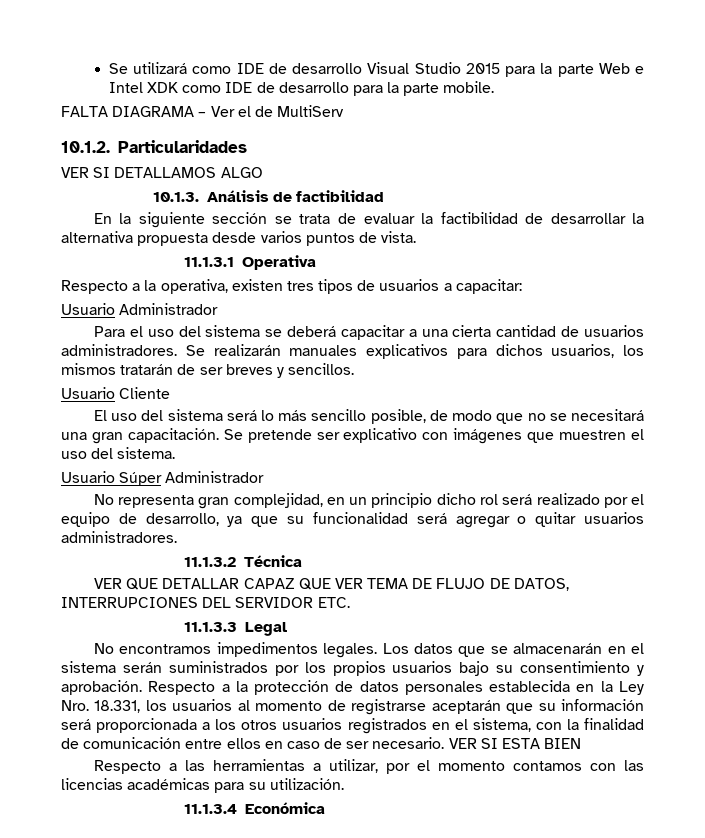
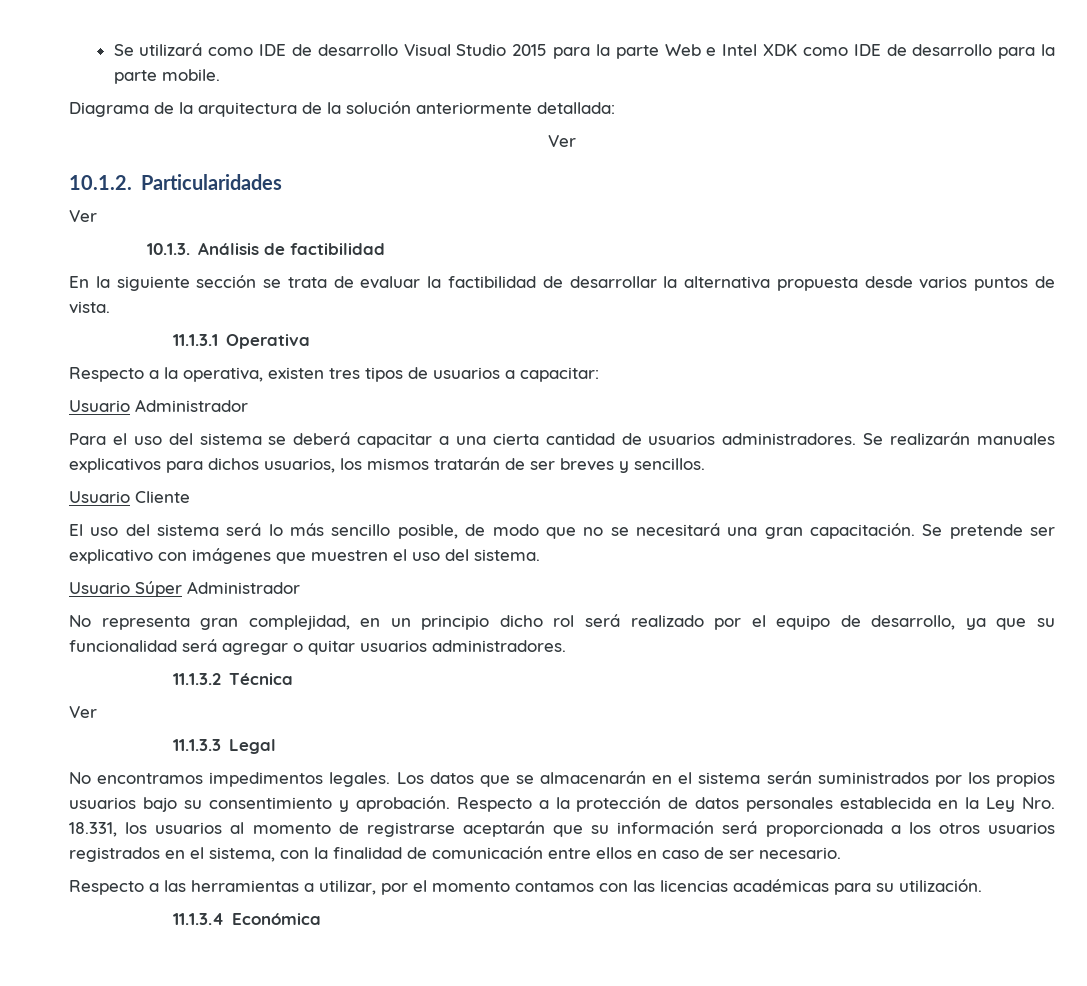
- FALTA DIAGRAMA – Ver el de MultiServ
+ Diagrama de la arquitectura de la solución anteriormente detallada:
+ Ver
  10.1.2. Particularidades
- VER SI DETALLAMOS ALGO
+ Ver
  11.1.3.2 Técnica
- VER QUE DETALLAR CAPAZ QUE VER TEMA DE FLUJO DE DATOS, INTERRUPCIONES DEL SERVIDOR ETC.
+ Ver
- VER SI ESTA BIEN

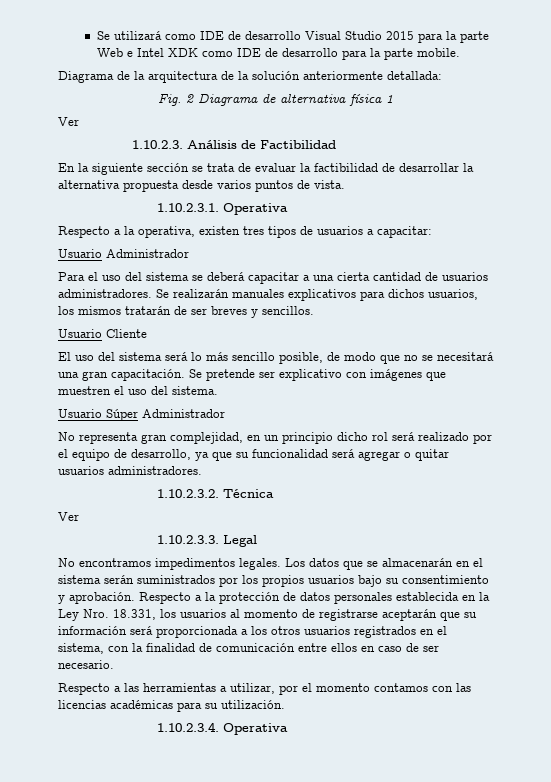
  Diagrama de la arquitectura de la solución anteriormente detallada:
+ Fig. 2 Diagrama de alternativa física 1
  Ver
- 10.1.2. Particularidades
- Ver
- 10.1.3. Análisis de factibilidad
+ 1.10.2.3. Análisis de Factibilidad
- 11.1.3.1 Operativa
+ 1.10.2.3.1. Operativa
- 11.1.3.2 Técnica
+ 1.10.2.3.2. Técnica
- 11.1.3.3 Legal
+ 1.10.2.3.3. Legal
- 11.1.3.4 Económica
+ 1.10.2.3.4. Operativa

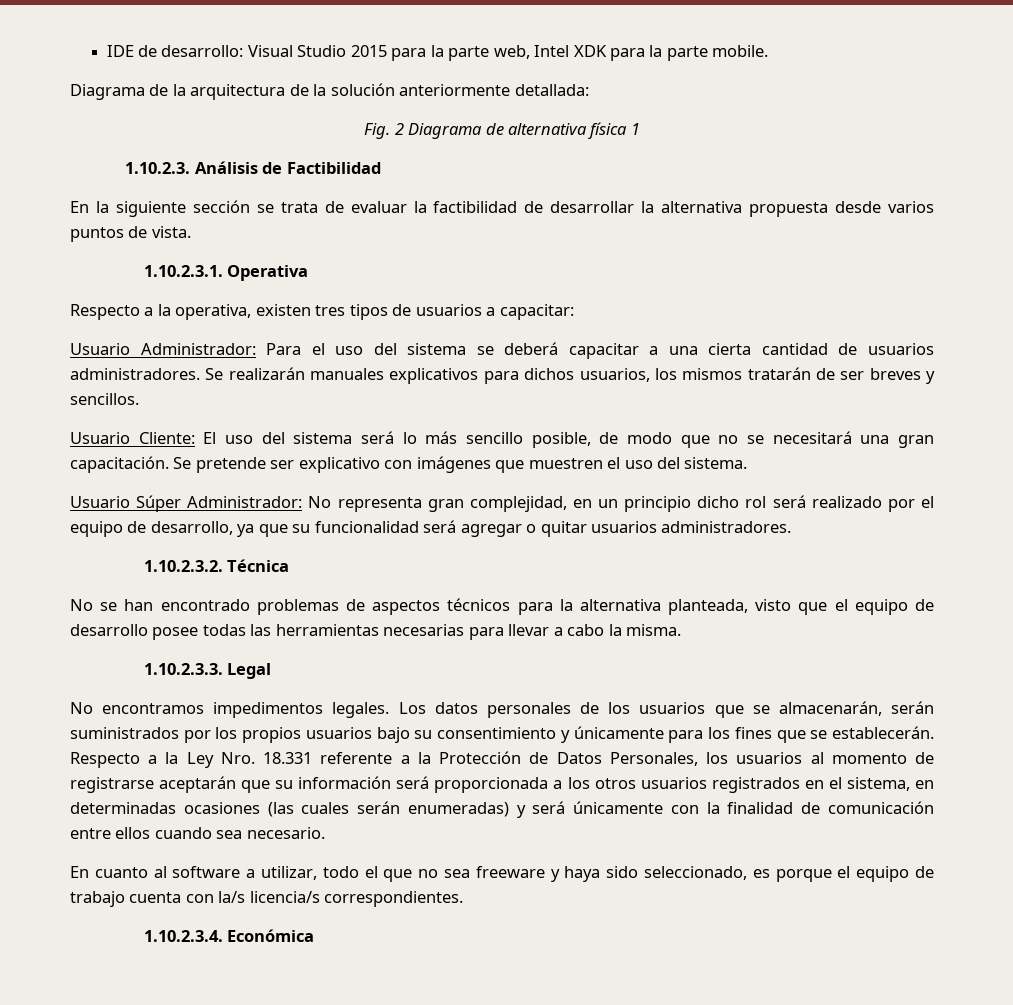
- Se utilizará como IDE de desarrollo Visual Studio 2015 para la parte Web e Intel XDK como IDE de desarrollo para la parte mobile.
+ IDE de desarrollo: Visual Studio 2015 para la parte web, Intel XDK para la parte mobile.
  Fig. 2 Diagrama de alternativa física 1
- Ver
- Usuario Administrador
- Para el uso del sistema se deberá capacitar a una cierta cantidad de usuarios administradores.
+ Usuario Administrador: Para el uso del sistema se deberá capacitar a una cierta cantidad de usuarios administradores.
- Usuario Cliente
- El uso del sistema será lo más sencillo posible, de modo que no se necesitará una gran capacitación.
+ Usuario Cliente: El uso del sistema será lo más sencillo posible, de modo que no se necesitará una gran capacitación.
- Usuario Súper Administrador
- No representa gran complejidad, en un principio dicho rol será realizado por el equipo de desarrollo, ya que su funcionalidad será agregar o quitar usuarios administradores.
+ Usuario Súper Administrador: No representa gran complejidad, en un principio dicho rol será realizado por el equipo de desarrollo, ya que su funcionalidad será agregar o quitar usuarios administradores.
  1.10.2.3.2. Técnica
- Ver
+ No se han encontrado problemas de aspectos técnicos para la alternativa planteada, visto que el equipo de desarrollo posee todas las herramientas necesarias para llevar a cabo la misma.
- Los datos que se almacenarán en el sistema serán suministrados por los propios usuarios bajo su consentimiento y aprobación. Respecto a la protección de datos personales establecida en la Ley Nro. 18.331, los usuarios al momento de registrarse aceptarán que su información será proporcionada a los otros usuarios registrados en el sistema, con la finalidad de comunicación entre ellos en caso de ser necesario.
- Respecto a las herramientas a utilizar, por el momento contamos con las licencias académicas para su utilización.
+ Los datos personales de los usuarios que se almacenarán, serán suministrados por los propios usuarios bajo su consentimiento y únicamente para los fines que se establecerán. Respecto a la Ley Nro. 18.331 referente a la Protección de Datos Personales, los usuarios al momento de registrarse aceptarán que su información será proporcionada a los otros usuarios registrados en el sistema, en determinadas ocasiones (las cuales serán enumeradas) y será únicamente con la finalidad de comunicación entre ellos cuando sea necesario.
+ En cuanto al software a utilizar, todo el que no sea freeware y haya sido seleccionado, es porque el equipo de trabajo cuenta con la/s licencia/s correspondientes.
- 1.10.2.3.4. Operativa
+ 1.10.2.3.4. Económica

